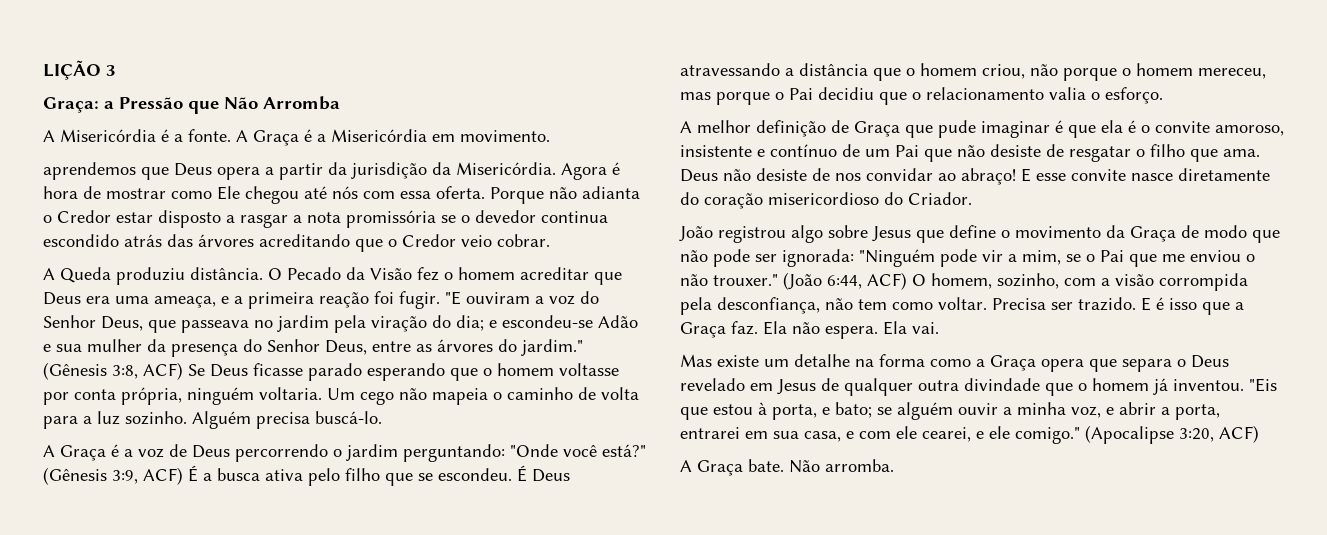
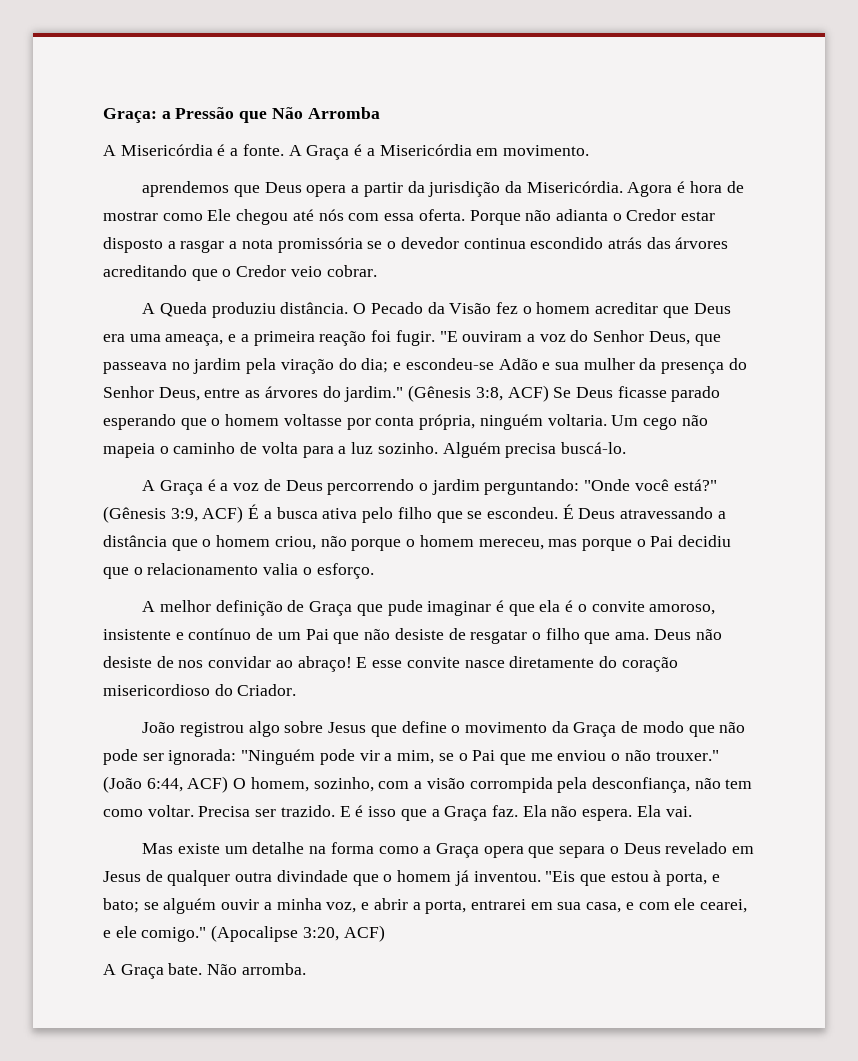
- LIÇÃO 3

